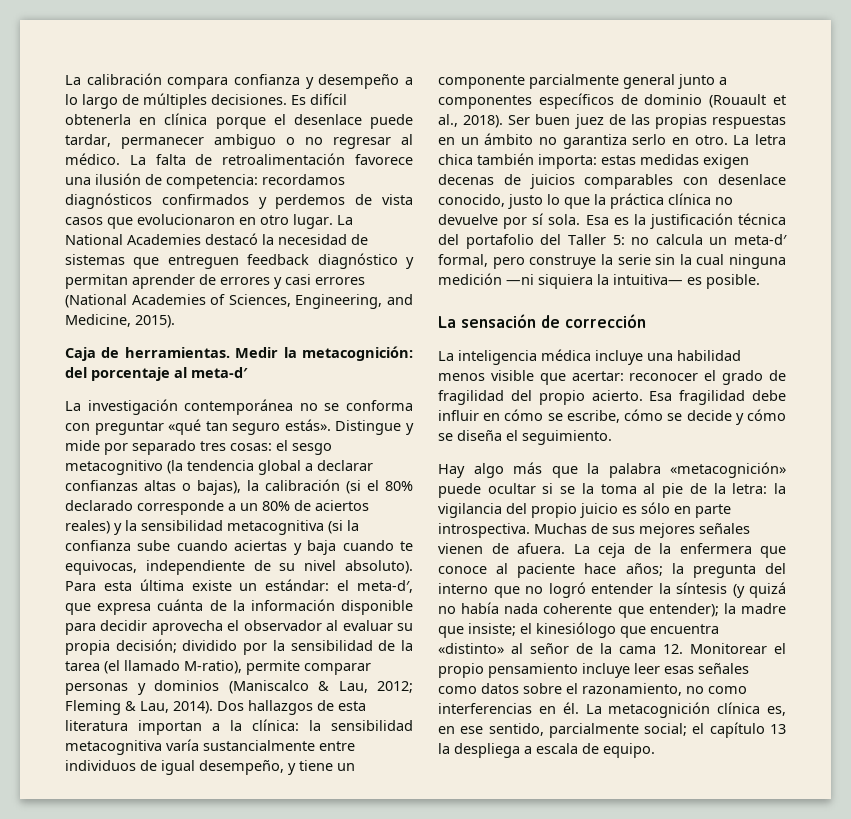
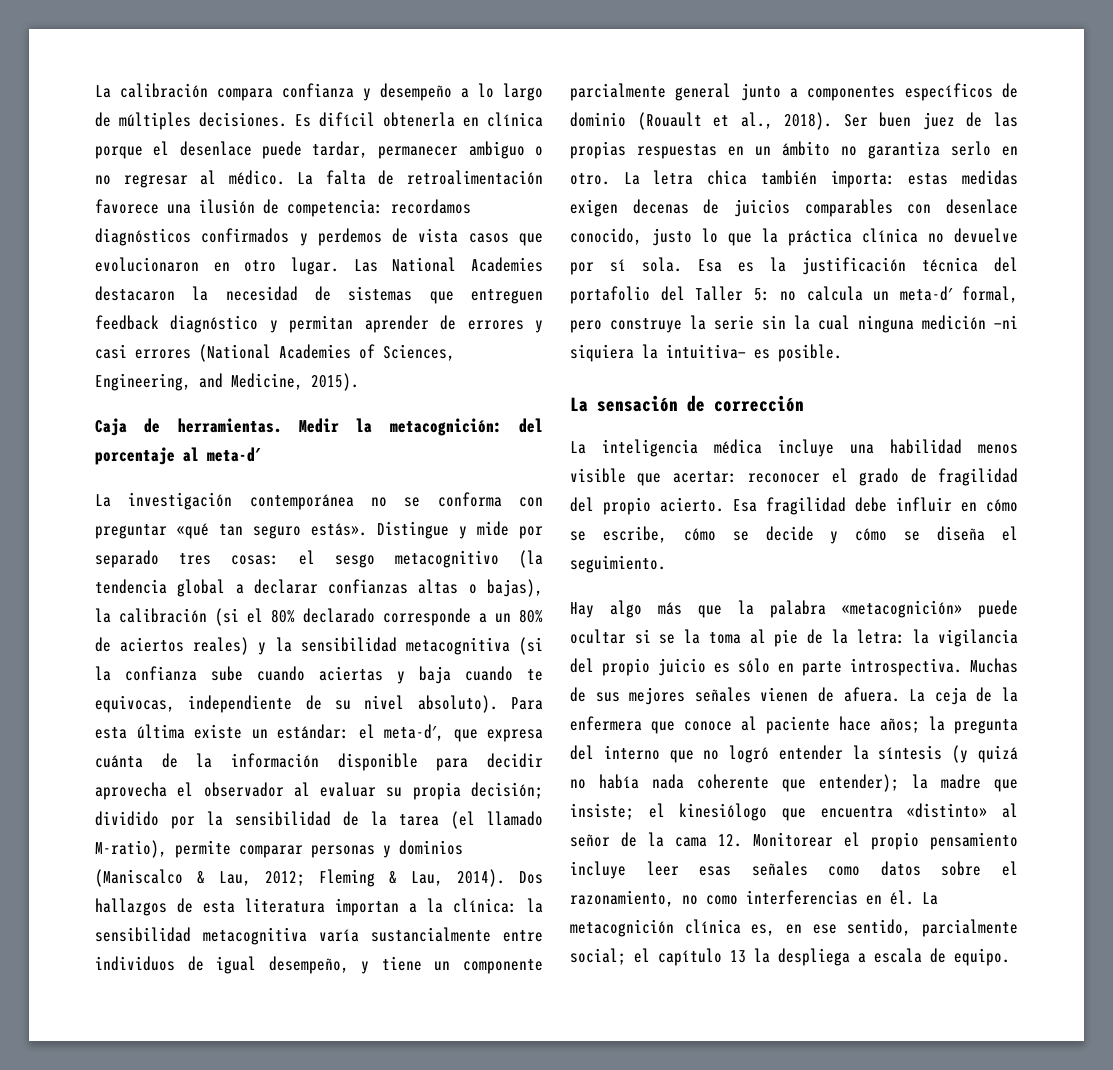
- La National Academies destacó la necesidad de sistemas que entreguen feedback diagnóstico y permitan aprender de errores y casi errores (National Academies of Sciences, Engineering, and Medicine, 2015).
+ Las National Academies destacaron la necesidad de sistemas que entreguen feedback diagnóstico y permitan aprender de errores y casi errores (National Academies of Sciences, Engineering, and Medicine, 2015).

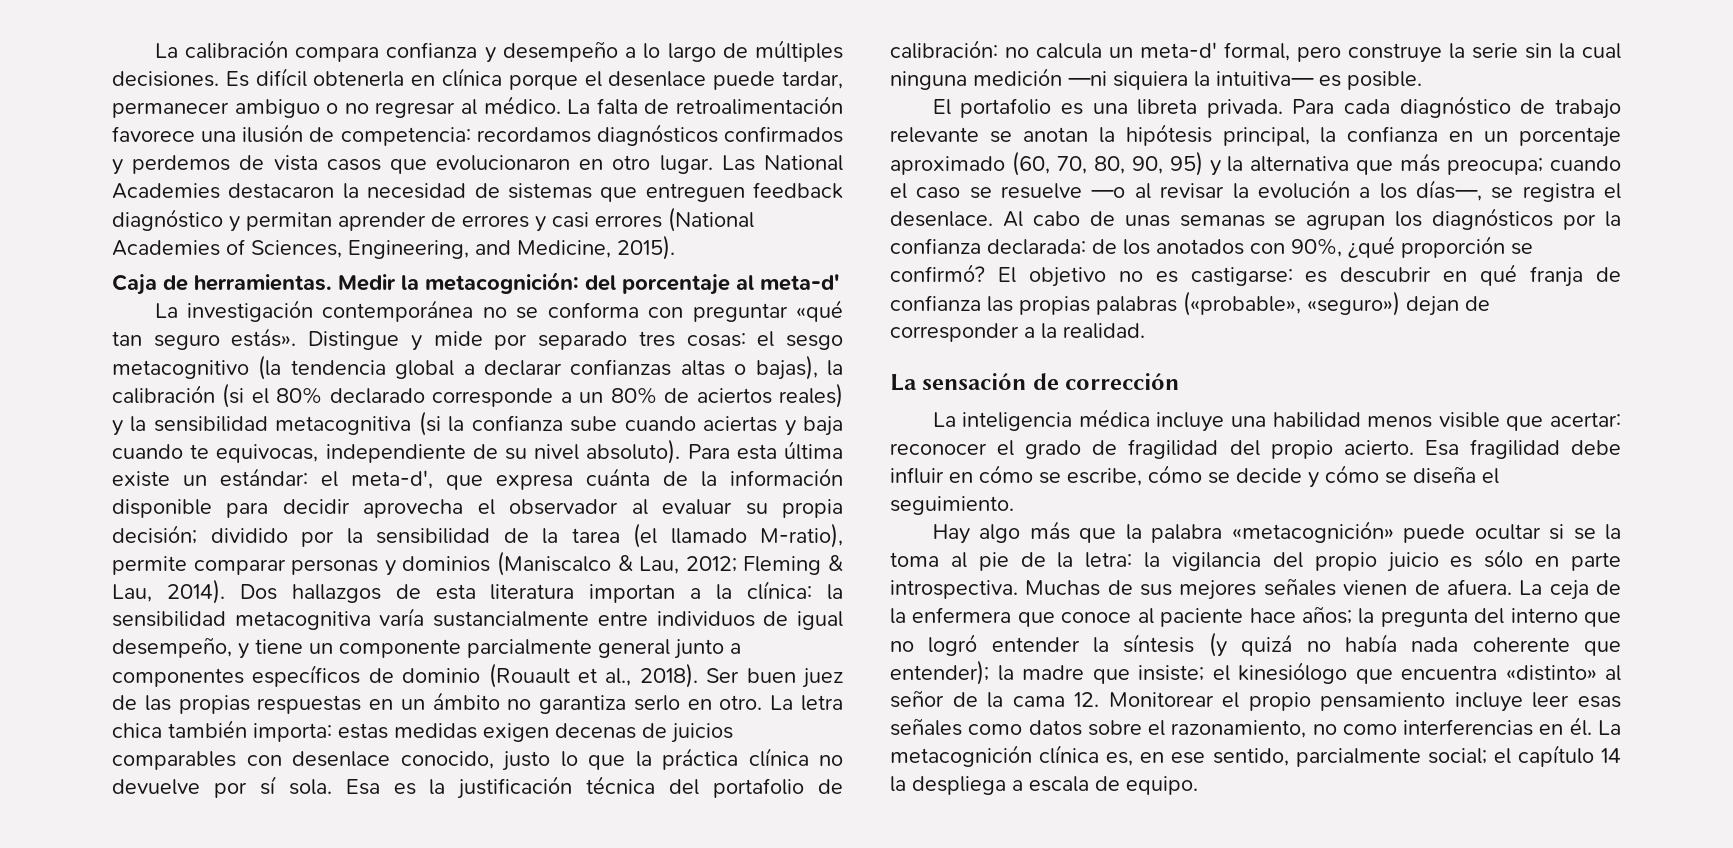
- Esa es la justificación técnica del portafolio del Taller 5: no calcula un meta-d′ formal, pero construye la serie sin la cual ninguna medición —ni siquiera la intuitiva— es posible.
+ Esa es la justificación técnica del portafolio de calibración: no calcula un meta-d′ formal, pero construye la serie sin la cual ninguna medición —ni siquiera la intuitiva— es posible.
+ El portafolio es una libreta privada. Para cada diagnóstico de trabajo relevante se anotan la hipótesis principal, la confianza en un porcentaje aproximado (60, 70, 80, 90, 95) y la alternativa que más preocupa; cuando el caso se resuelve —o al revisar la evolución a los días—, se registra el desenlace. Al cabo de unas semanas se agrupan los diagnósticos por la confianza declarada: de los anotados con 90%, ¿qué proporción se confirmó? El objetivo no es castigarse: es descubrir en qué franja de confianza las propias palabras («probable», «seguro») dejan de corresponder a la realidad.
- La metacognición clínica es, en ese sentido, parcialmente social; el capítulo 13 la despliega a escala de equipo.
+ La metacognición clínica es, en ese sentido, parcialmente social; el capítulo 14 la despliega a escala de equipo.

